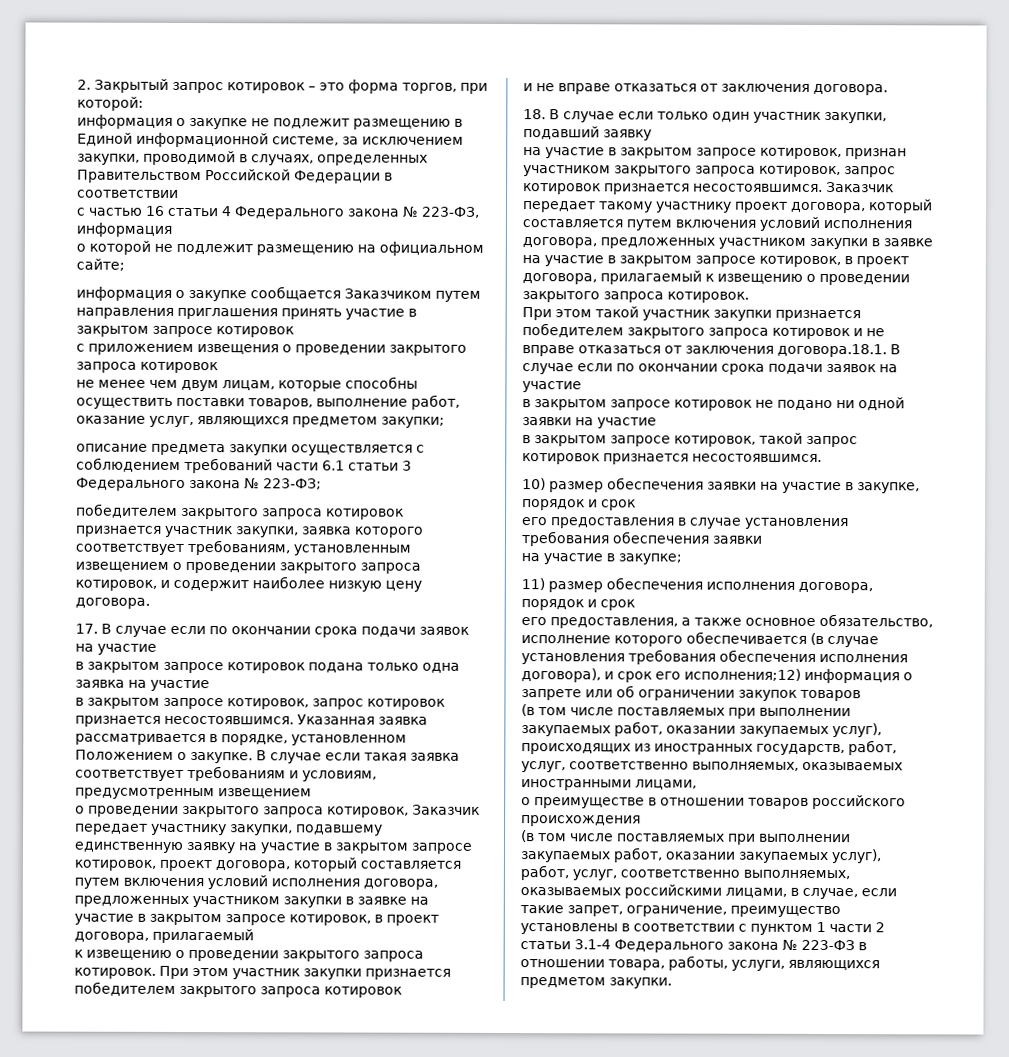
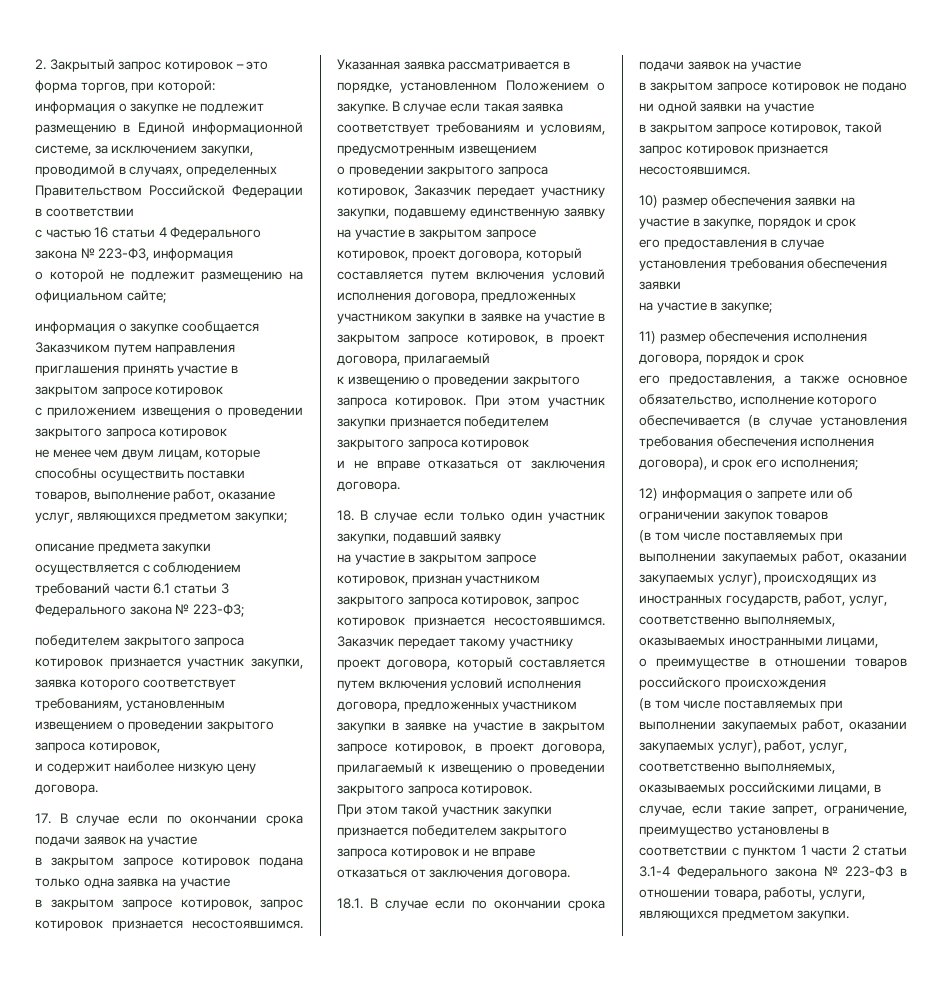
- победителем закрытого запроса котировок признается участник закупки, заявка которого соответствует требованиям, установленным извещением о проведении закрытого запроса котировок, и содержит наиболее низкую цену договора.
+ победителем закрытого запроса котировок признается участник закупки, заявка которого соответствует требованиям, установленным извещением о проведении закрытого запроса котировок,
+ и содержит наиболее низкую цену договора.
- При этом такой участник закупки признается победителем закрытого запроса котировок и не вправе отказаться от заключения договора.18.1. В случае если по окончании срока подачи заявок на участие
+ При этом такой участник закупки признается победителем закрытого запроса котировок и не вправе отказаться от заключения договора.
+ 18.1. В случае если по окончании срока подачи заявок на участие
- его предоставления, а также основное обязательство, исполнение которого обеспечивается (в случае установления требования обеспечения исполнения договора), и срок его исполнения;12) информация о запрете или об ограничении закупок товаров
+ его предоставления, а также основное обязательство, исполнение которого обеспечивается (в случае установления требования обеспечения исполнения договора), и срок его исполнения;
+ 12) информация о запрете или об ограничении закупок товаров

